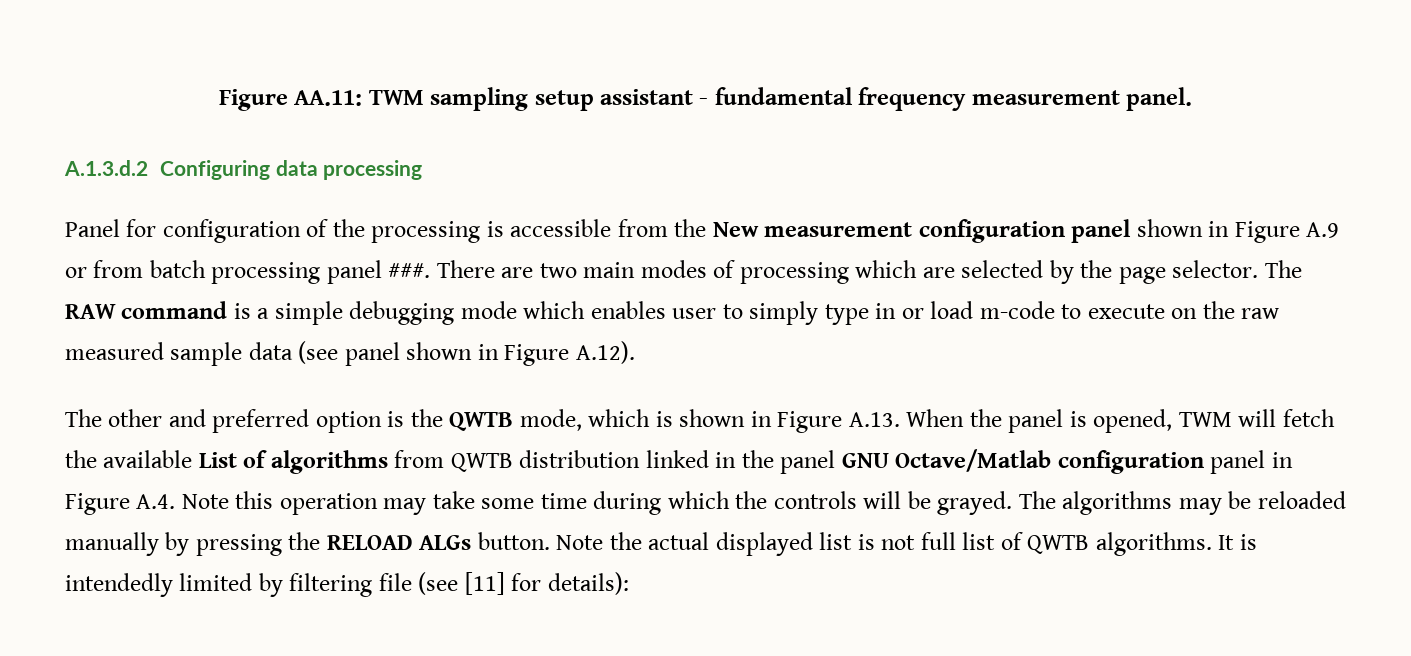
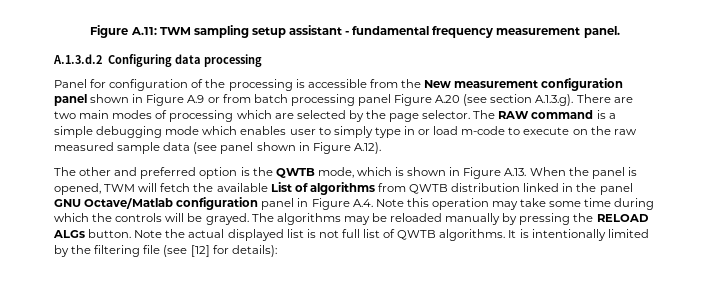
- Figure AA.11: TWM sampling setup assistant - fundamental frequency measurement panel.
+ Figure A.11: TWM sampling setup assistant - fundamental frequency measurement panel.
- Panel for configuration of the processing is accessible from the New measurement configuration panel shown in Figure A.9 or from batch processing panel ###. There are two main modes of processing which are selected by the page selector.
+ Panel for configuration of the processing is accessible from the New measurement configuration panel shown in Figure A.9 or from batch processing panel Figure A.20 (see section A.1.3.g). There are two main modes of processing which are selected by the page selector.
- It is intendedly limited by filtering file (see [11] for details):
+ It is intentionally limited by the filtering file (see [12] for details):

